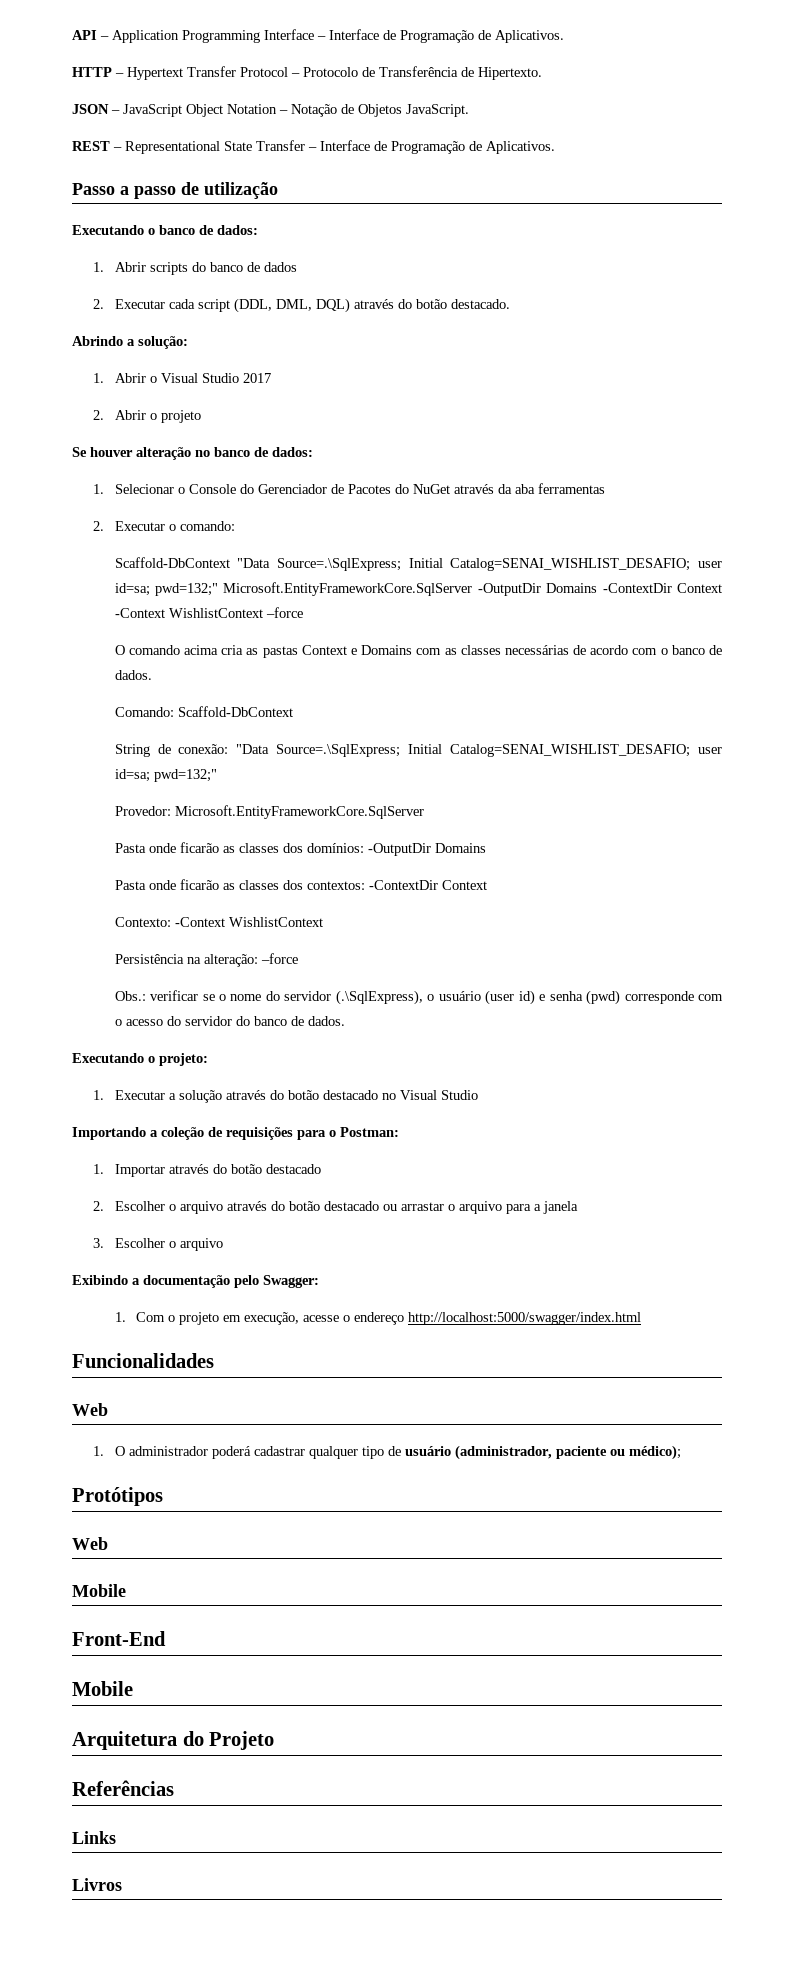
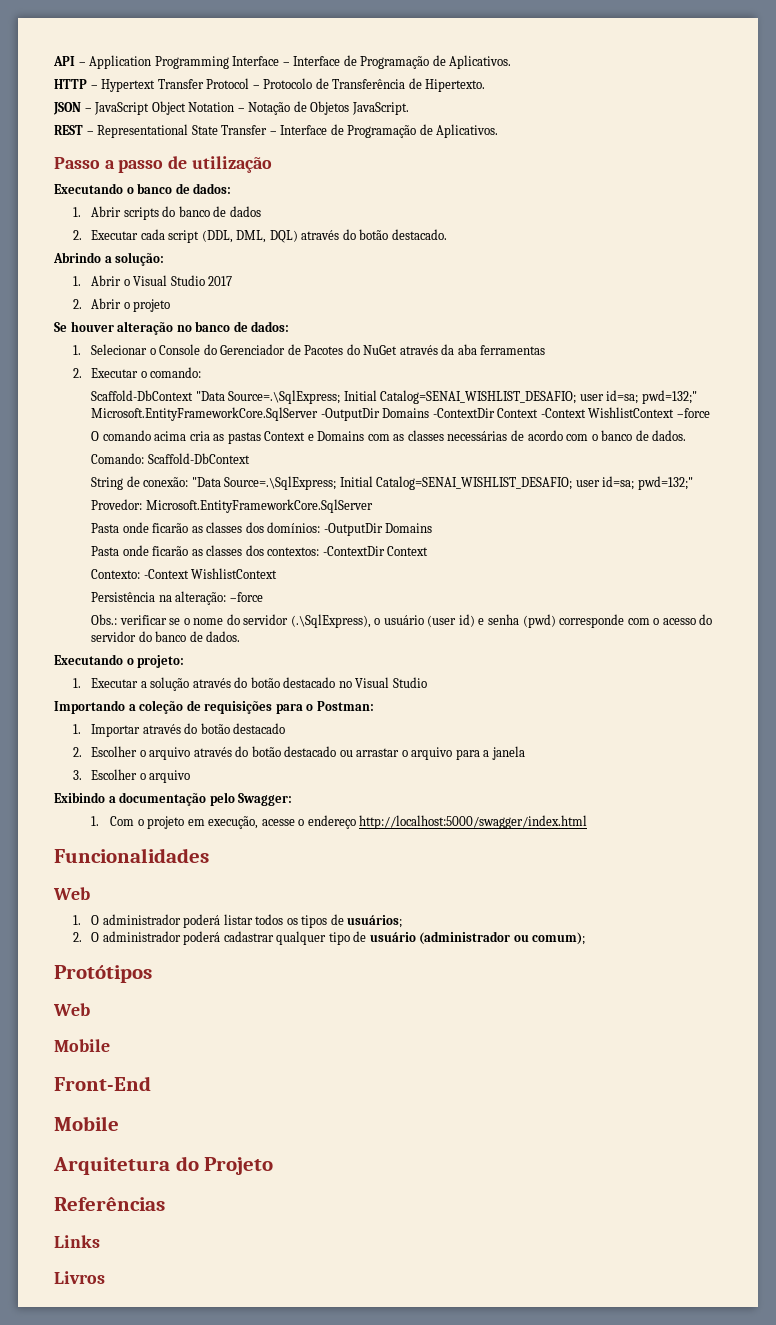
- 1. O administrador poderá cadastrar qualquer tipo de usuário (administrador, paciente ou médico);
+ 1. O administrador poderá listar todos os tipos de usuários;
+ 2. O administrador poderá cadastrar qualquer tipo de usuário (administrador ou comum);

